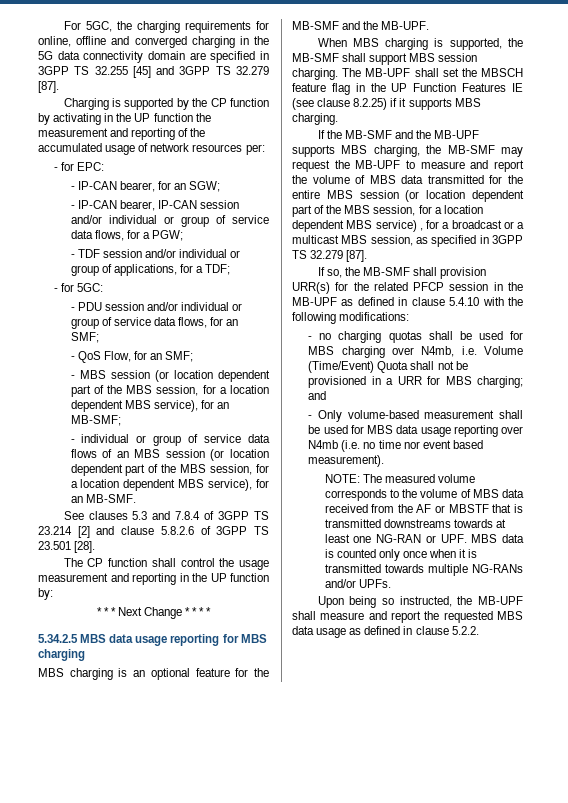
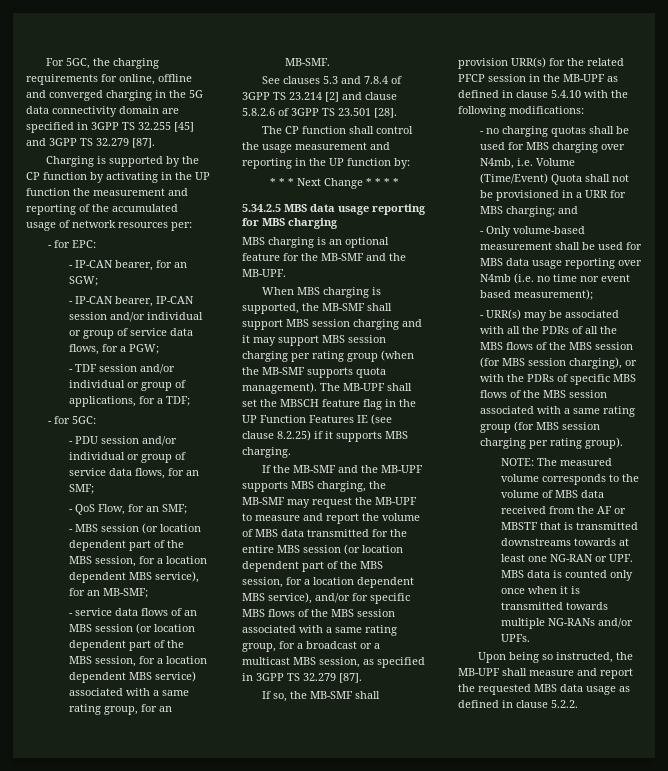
- - individual or group of service data flows of an MBS session (or location dependent part of the MBS session, for a location dependent MBS service), for an MB-SMF.
+ - service data flows of an MBS session (or location dependent part of the MBS session, for a location dependent MBS service) associated with a same rating group, for an MB-SMF.
- When MBS charging is supported, the MB-SMF shall support MBS session charging.
+ When MBS charging is supported, the MB-SMF shall support MBS session charging and it may support MBS session charging per rating group (when the MB-SMF supports quota management).
- If the MB-SMF and the MB-UPF supports MBS charging, the MB-SMF may request the MB-UPF to measure and report the volume of MBS data transmitted for the entire MBS session (or location dependent part of the MBS session, for a location dependent MBS service) , for a broadcast or a multicast MBS session, as specified in 3GPP TS 32.279 [87].
+ If the MB-SMF and the MB-UPF supports MBS charging, the MB-SMF may request the MB-UPF to measure and report the volume of MBS data transmitted for the entire MBS session (or location dependent part of the MBS session, for a location dependent MBS service), and/or for specific MBS flows of the MBS session associated with a same rating group, for a broadcast or a multicast MBS session, as specified in 3GPP TS 32.279 [87].
- - Only volume-based measurement shall be used for MBS data usage reporting over N4mb (i.e. no time nor event based measurement).
+ - Only volume-based measurement shall be used for MBS data usage reporting over N4mb (i.e. no time nor event based measurement);
+ - URR(s) may be associated with all the PDRs of all the MBS flows of the MBS session (for MBS session charging), or with the PDRs of specific MBS flows of the MBS session associated with a same rating group (for MBS session charging per rating group).

